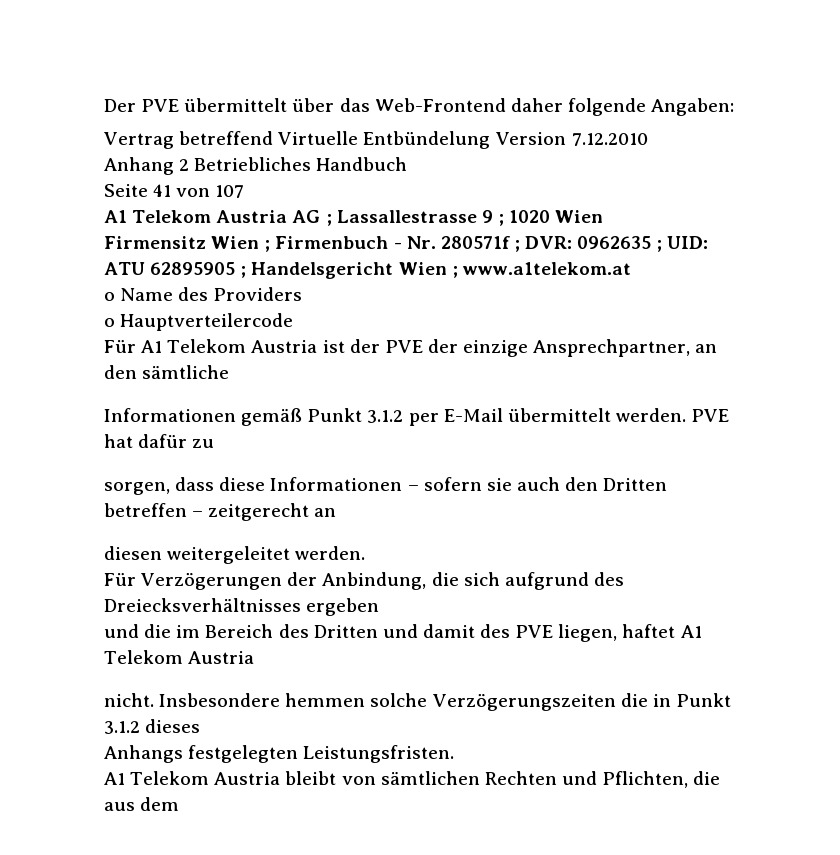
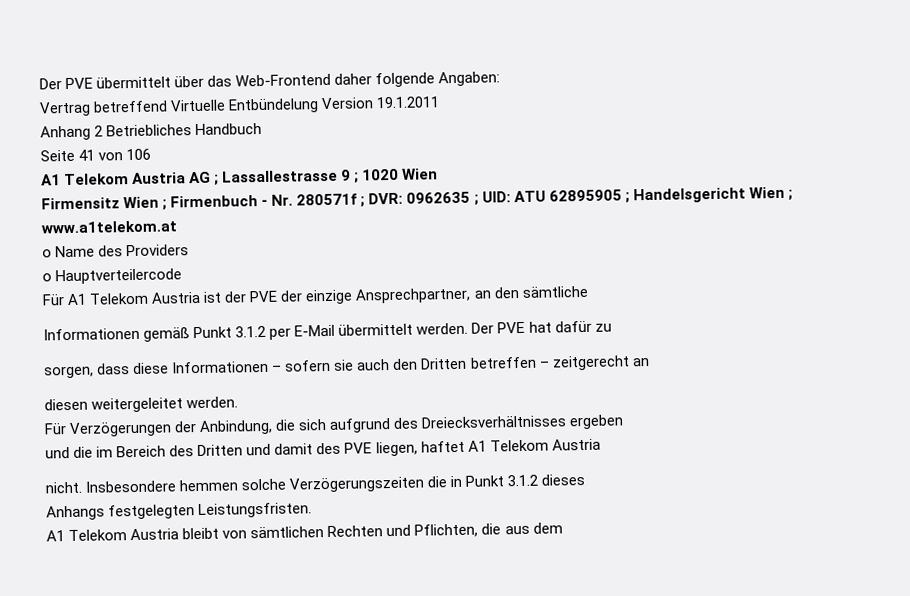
- Vertrag betreffend Virtuelle Entbündelung Version 7.12.2010
+ Vertrag betreffend Virtuelle Entbündelung Version 19.1.2011
- Seite 41 von 107
+ Seite 41 von 106
- PVE hat dafür zu
+ Der PVE hat dafür zu

